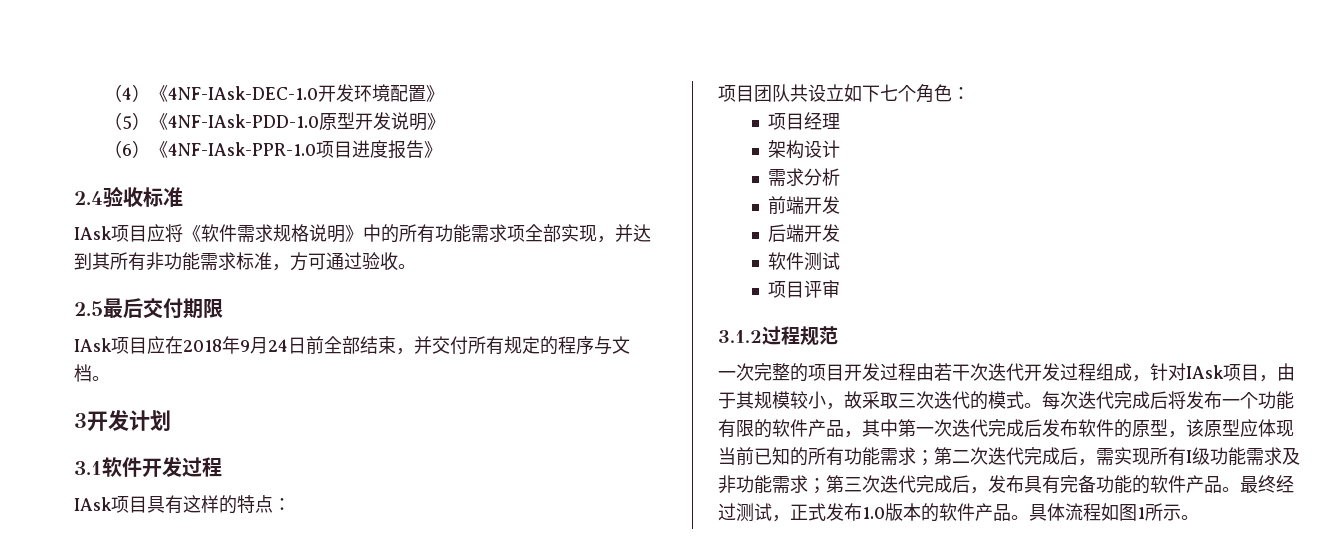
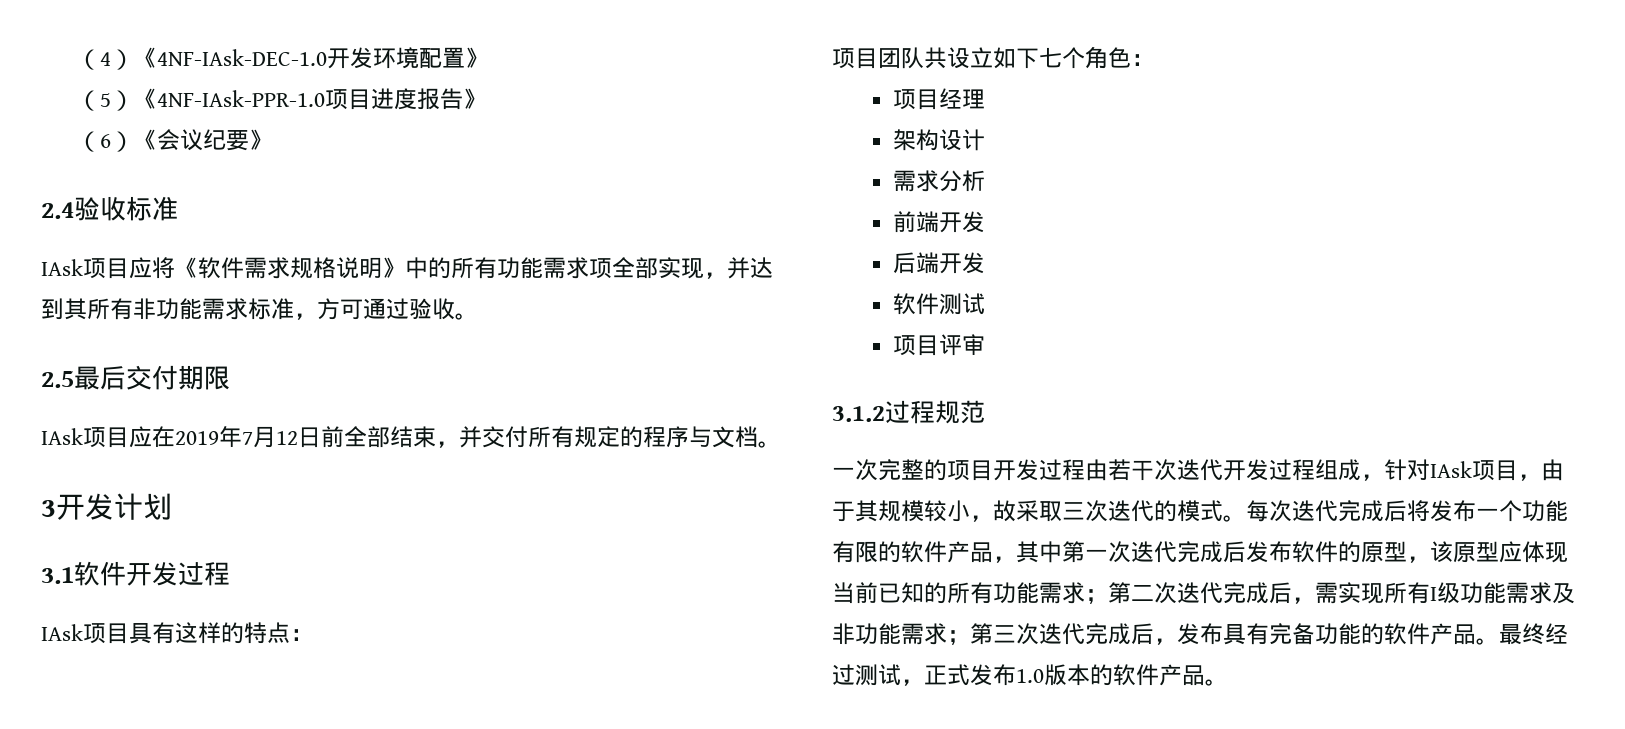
- （5）《4NF-IAsk-PDD-1.0原型开发说明》
- （6）《4NF-IAsk-PPR-1.0项目进度报告》
+ （5）《4NF-IAsk-PPR-1.0项目进度报告》
+ （6）《会议纪要》
- IAsk项目应在2018年9月24日前全部结束，并交付所有规定的程序与文档。
+ IAsk项目应在2019年7月12日前全部结束，并交付所有规定的程序与文档。
- 具体流程如图1所示。

